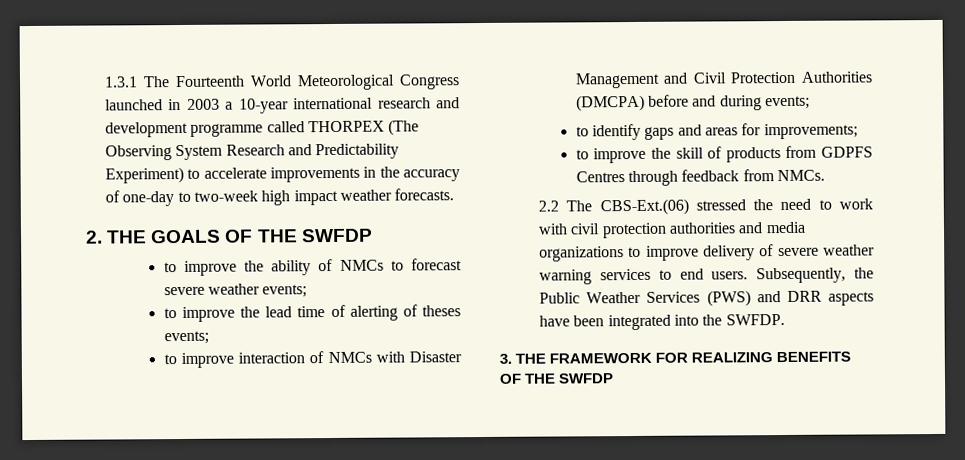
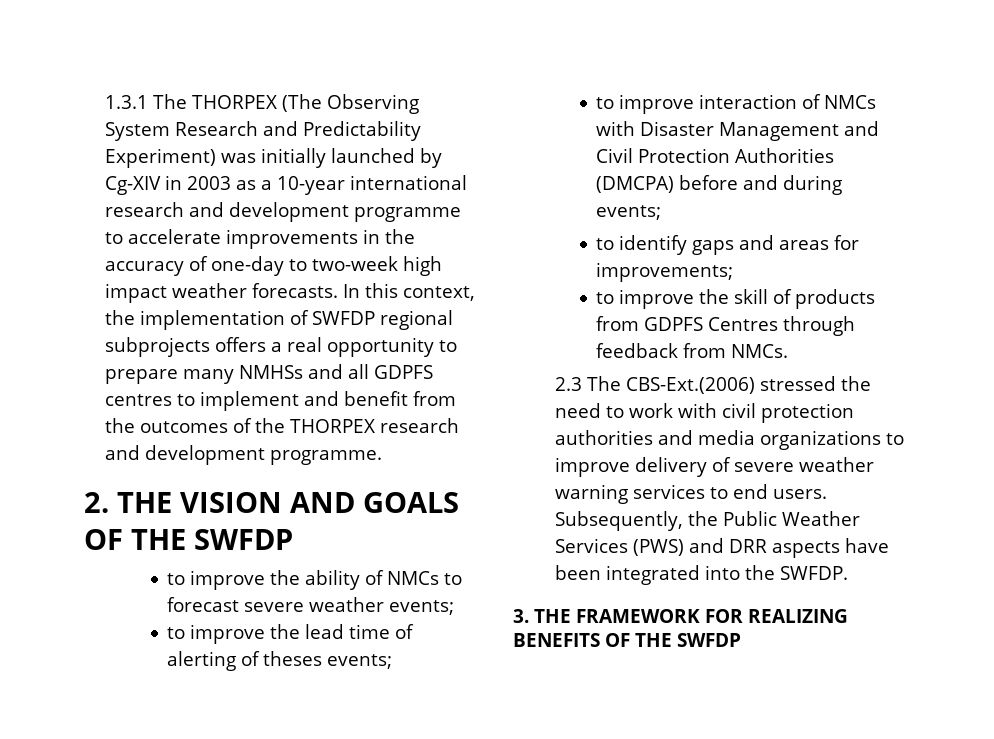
- 1.3.1 The Fourteenth World Meteorological Congress launched in 2003 a 10-year international research and development programme called THORPEX (The Observing System Research and Predictability Experiment) to accelerate improvements in the accuracy of one-day to two-week high impact weather forecasts.
+ 1.3.1 The THORPEX (The Observing System Research and Predictability Experiment) was initially launched by Cg-XIV in 2003 as a 10-year international research and development programme to accelerate improvements in the accuracy of one-day to two-week high impact weather forecasts. In this context, the implementation of SWFDP regional subprojects offers a real opportunity to prepare many NMHSs and all GDPFS centres to implement and benefit from the outcomes of the THORPEX research and development programme.
- 2. THE GOALS OF THE SWFDP
+ 2. THE VISION AND GOALS OF THE SWFDP
- 2.2 The CBS-Ext.(06) stressed the need to work with civil protection authorities and media organizations to improve delivery of severe weather warning services to end users.
+ 2.3 The CBS-Ext.(2006) stressed the need to work with civil protection authorities and media organizations to improve delivery of severe weather warning services to end users.

